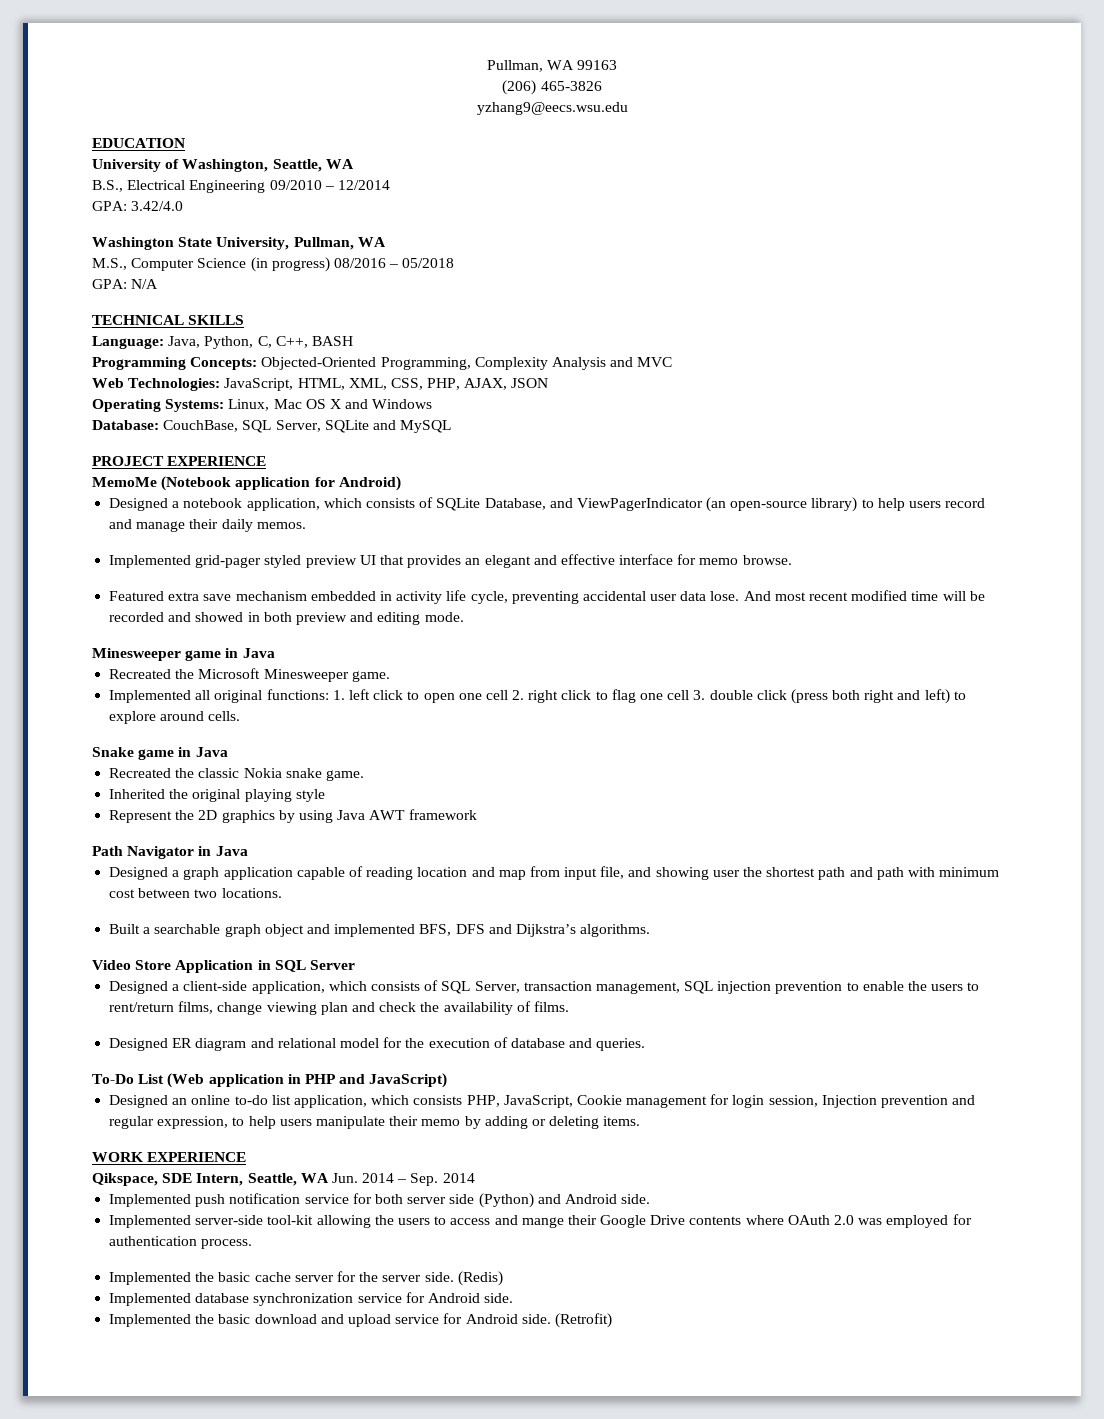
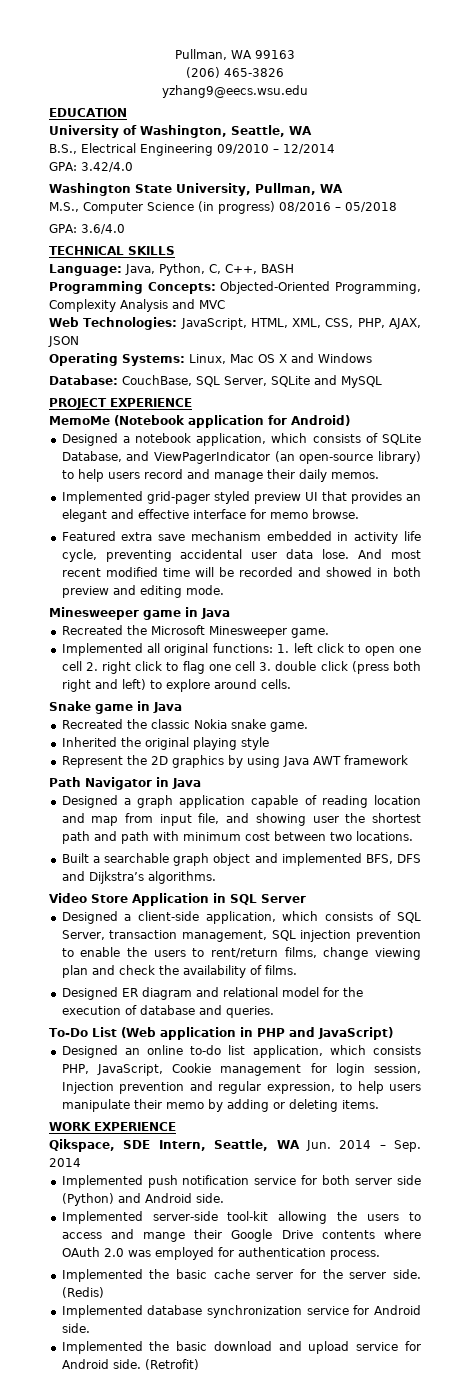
- GPA: N/A
+ GPA: 3.6/4.0

